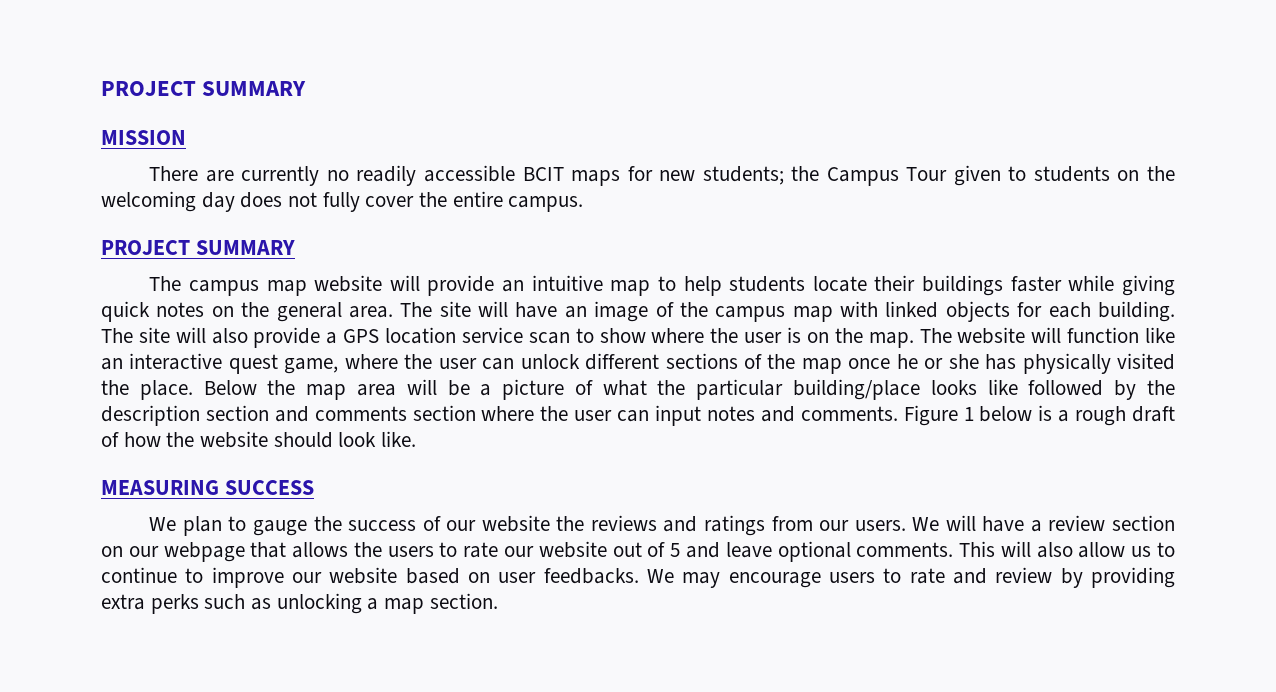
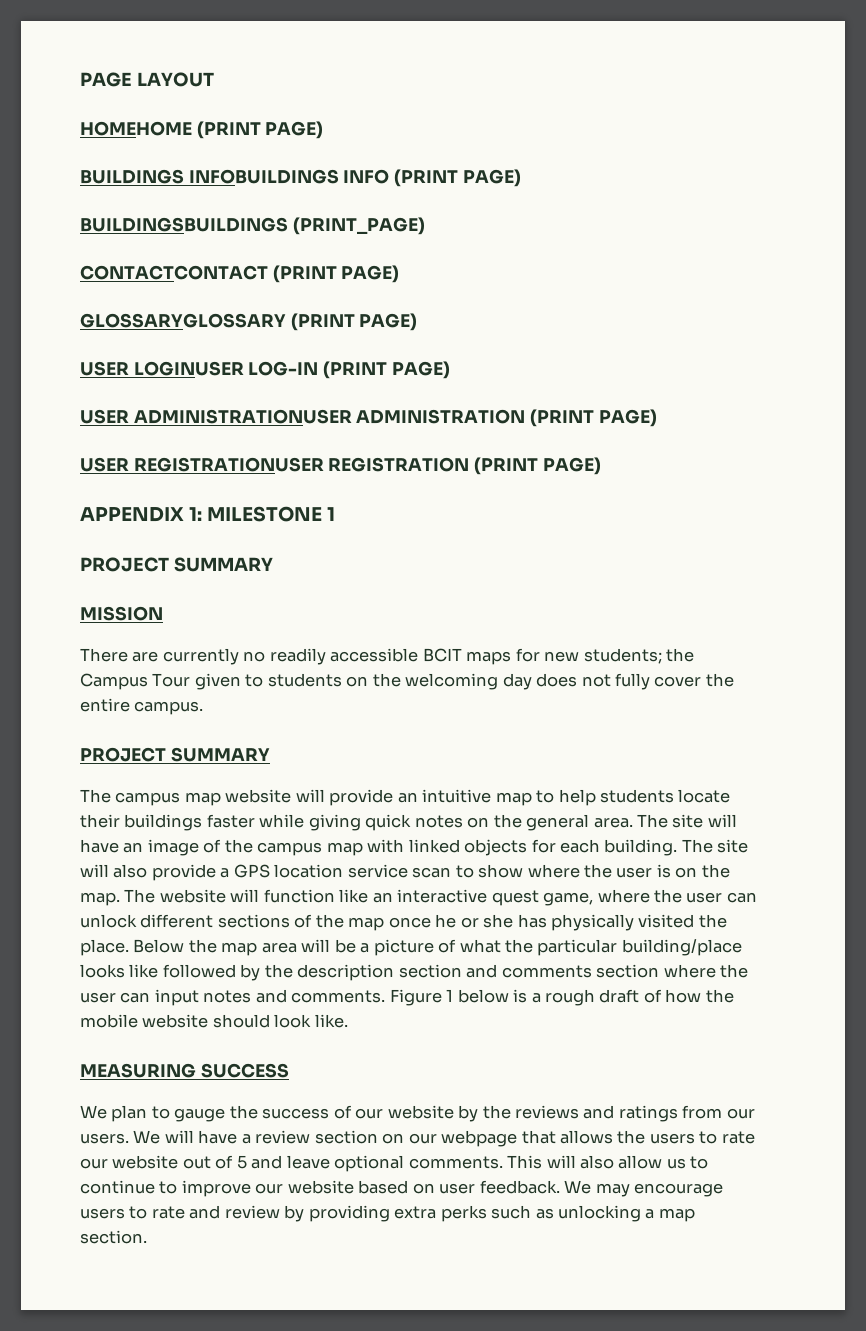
+ PAGE LAYOUT
+ HOMEHOME (PRINT PAGE)
+ BUILDINGS INFOBUILDINGS INFO (PRINT PAGE)
+ BUILDINGSBUILDINGS (PRINT_PAGE)
+ CONTACTCONTACT (PRINT PAGE)
+ GLOSSARYGLOSSARY (PRINT PAGE)
+ USER LOGINUSER LOG-IN (PRINT PAGE)
+ USER ADMINISTRATIONUSER ADMINISTRATION (PRINT PAGE)
+ USER REGISTRATIONUSER REGISTRATION (PRINT PAGE)
+ APPENDIX 1: MILESTONE 1
- Figure 1 below is a rough draft of how the website should look like.
+ Figure 1 below is a rough draft of how the mobile website should look like.
- We plan to gauge the success of our website the reviews and ratings from our users.
+ We plan to gauge the success of our website by the reviews and ratings from our users.
- This will also allow us to continue to improve our website based on user feedbacks.
+ This will also allow us to continue to improve our website based on user feedback.

